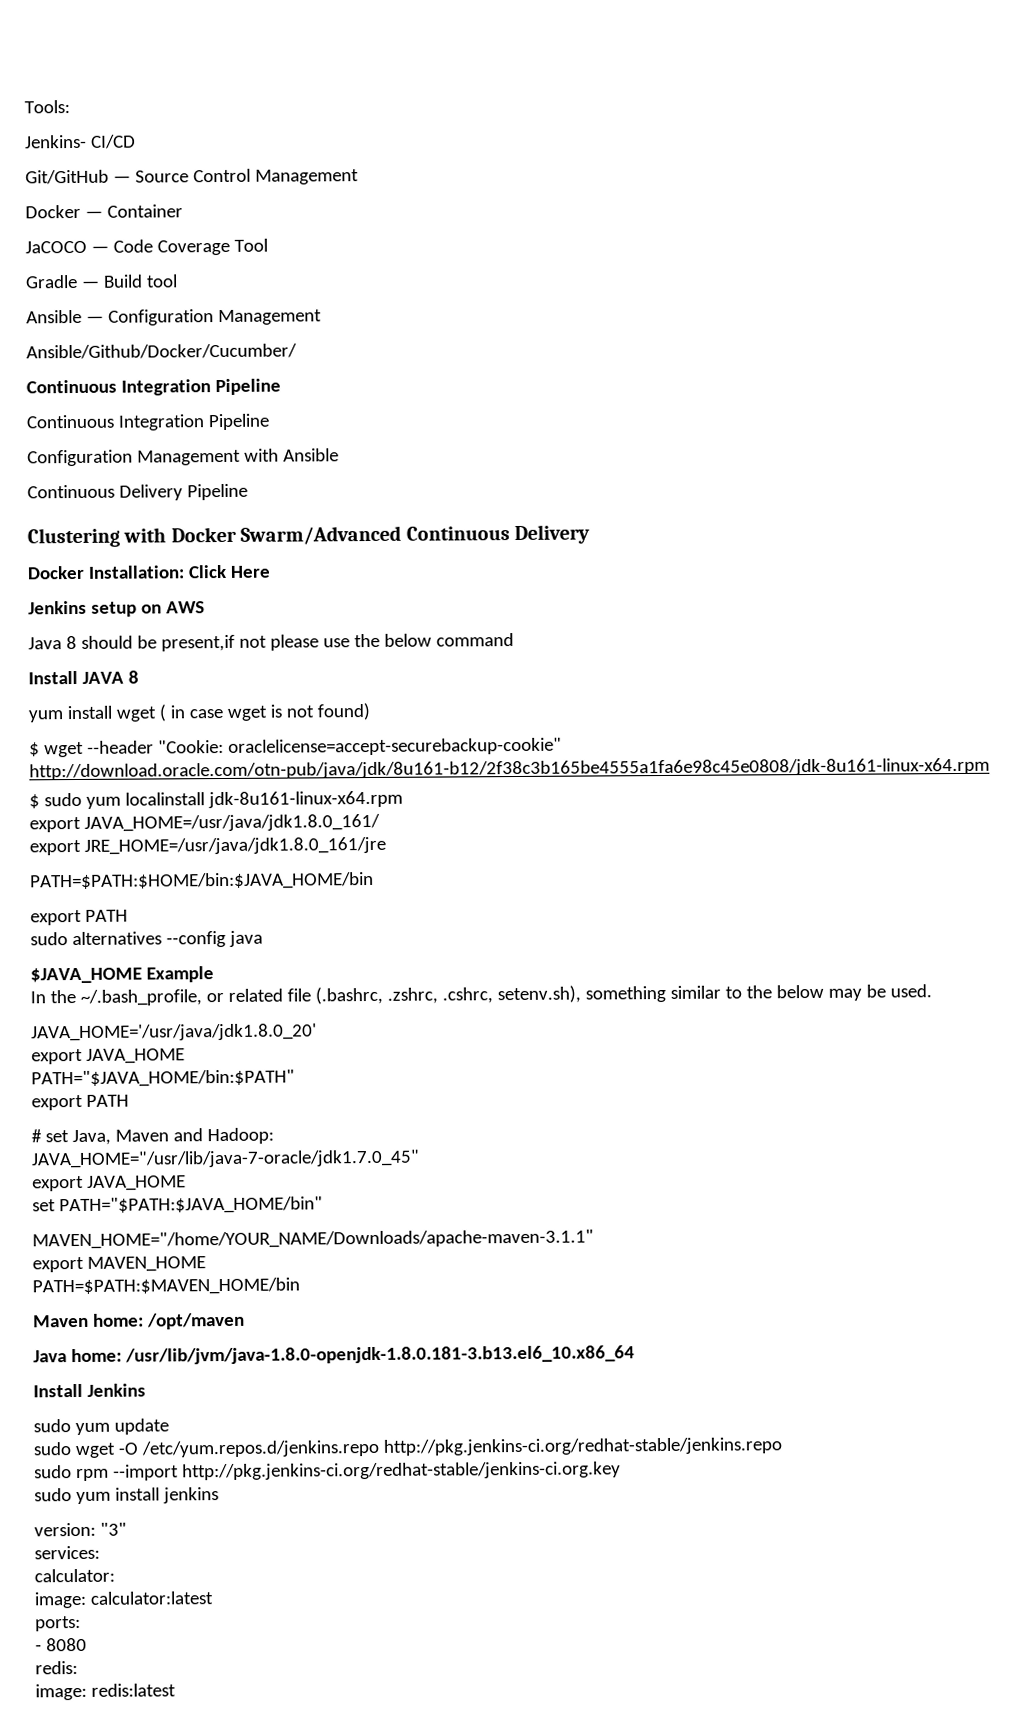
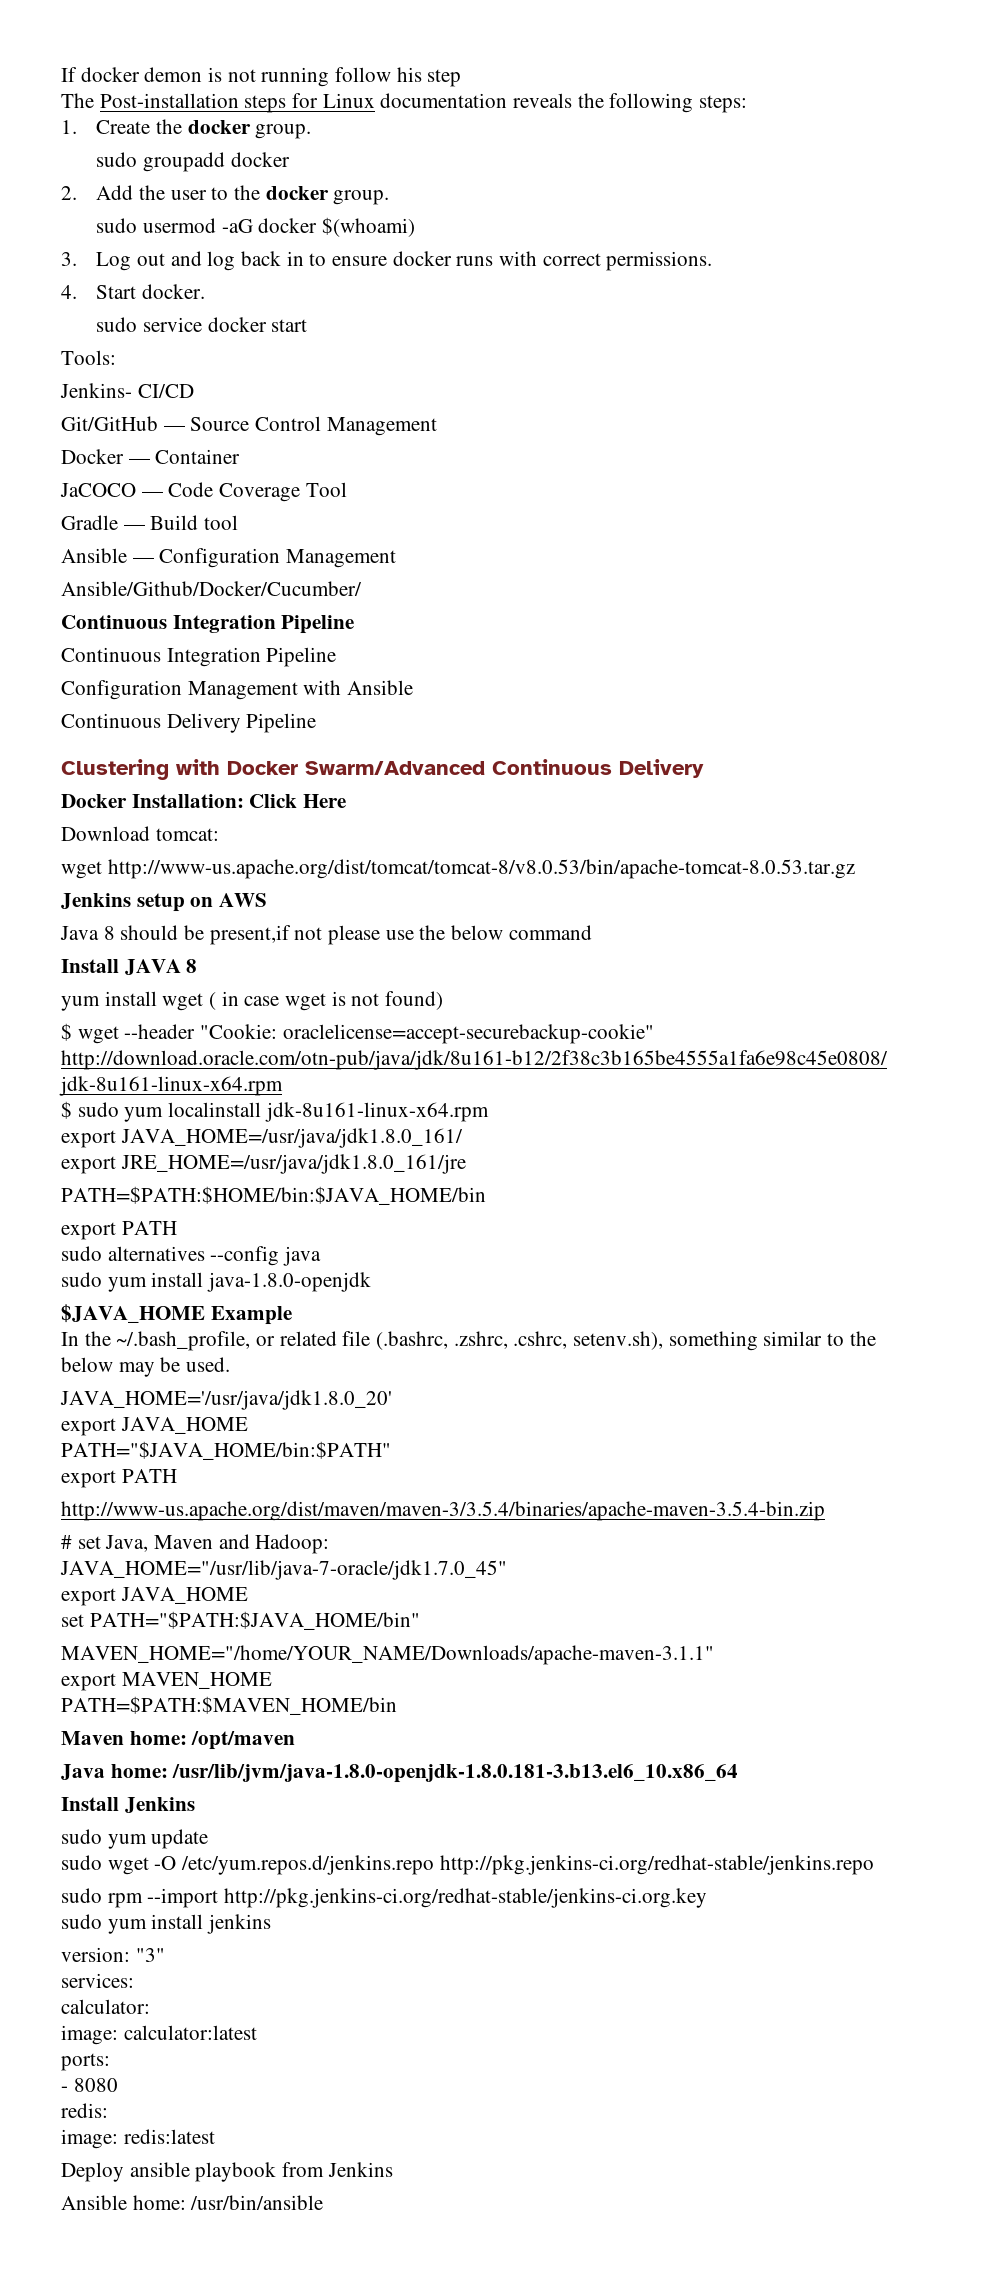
+ If docker demon is not running follow his step
+ The Post-installation steps for Linux documentation reveals the following steps:
+ 1. Create the docker group.
+ sudo groupadd docker
+ 2. Add the user to the docker group.
+ sudo usermod -aG docker $(whoami)
+ 3. Log out and log back in to ensure docker runs with correct permissions.
+ 4. Start docker.
+ sudo service docker start
+ Download tomcat:
+ wget http://www-us.apache.org/dist/tomcat/tomcat-8/v8.0.53/bin/apache-tomcat-8.0.53.tar.gz
+ sudo yum install java-1.8.0-openjdk
+ http://www-us.apache.org/dist/maven/maven-3/3.5.4/binaries/apache-maven-3.5.4-bin.zip
+ Deploy ansible playbook from Jenkins
+ Ansible home: /usr/bin/ansible

